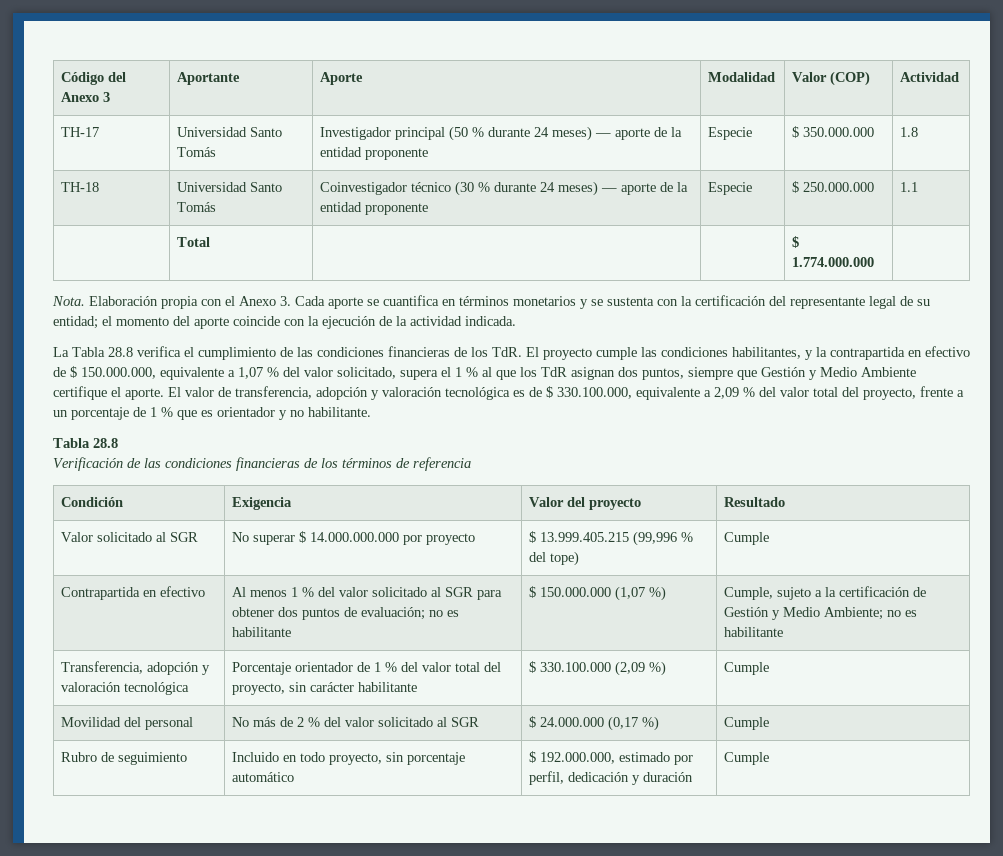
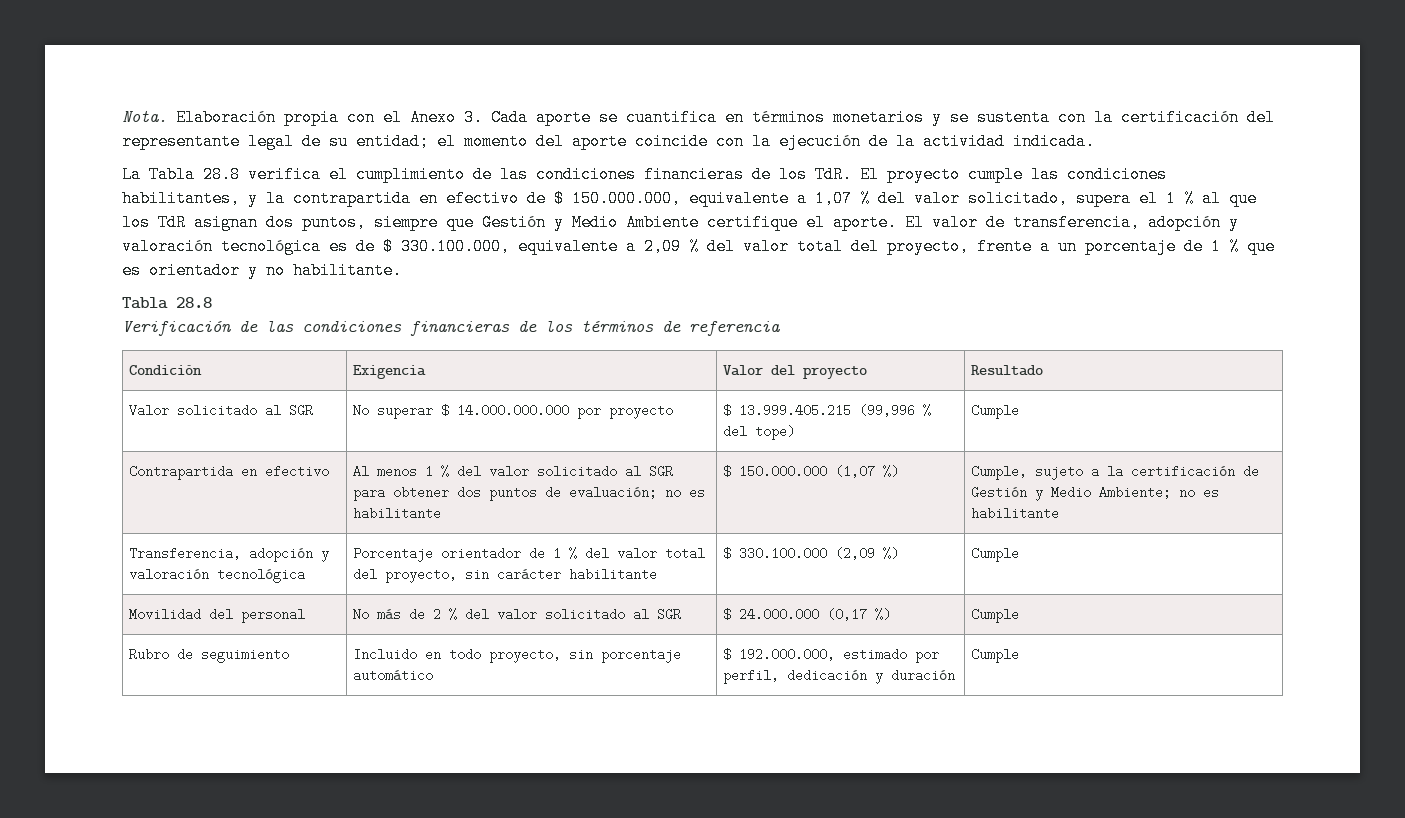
- Código del Anexo 3 | Aportante | Aporte | Modalidad | Valor (COP) | Actividad
- TH-17 | Universidad Santo Tomás | Investigador principal (50 % durante 24 meses) — aporte de la entidad proponente | Especie | $ 350.000.000 | 1.8
- TH-18 | Universidad Santo Tomás | Coinvestigador técnico (30 % durante 24 meses) — aporte de la entidad proponente | Especie | $ 250.000.000 | 1.1
- | Total | | | $ 1.774.000.000 |

